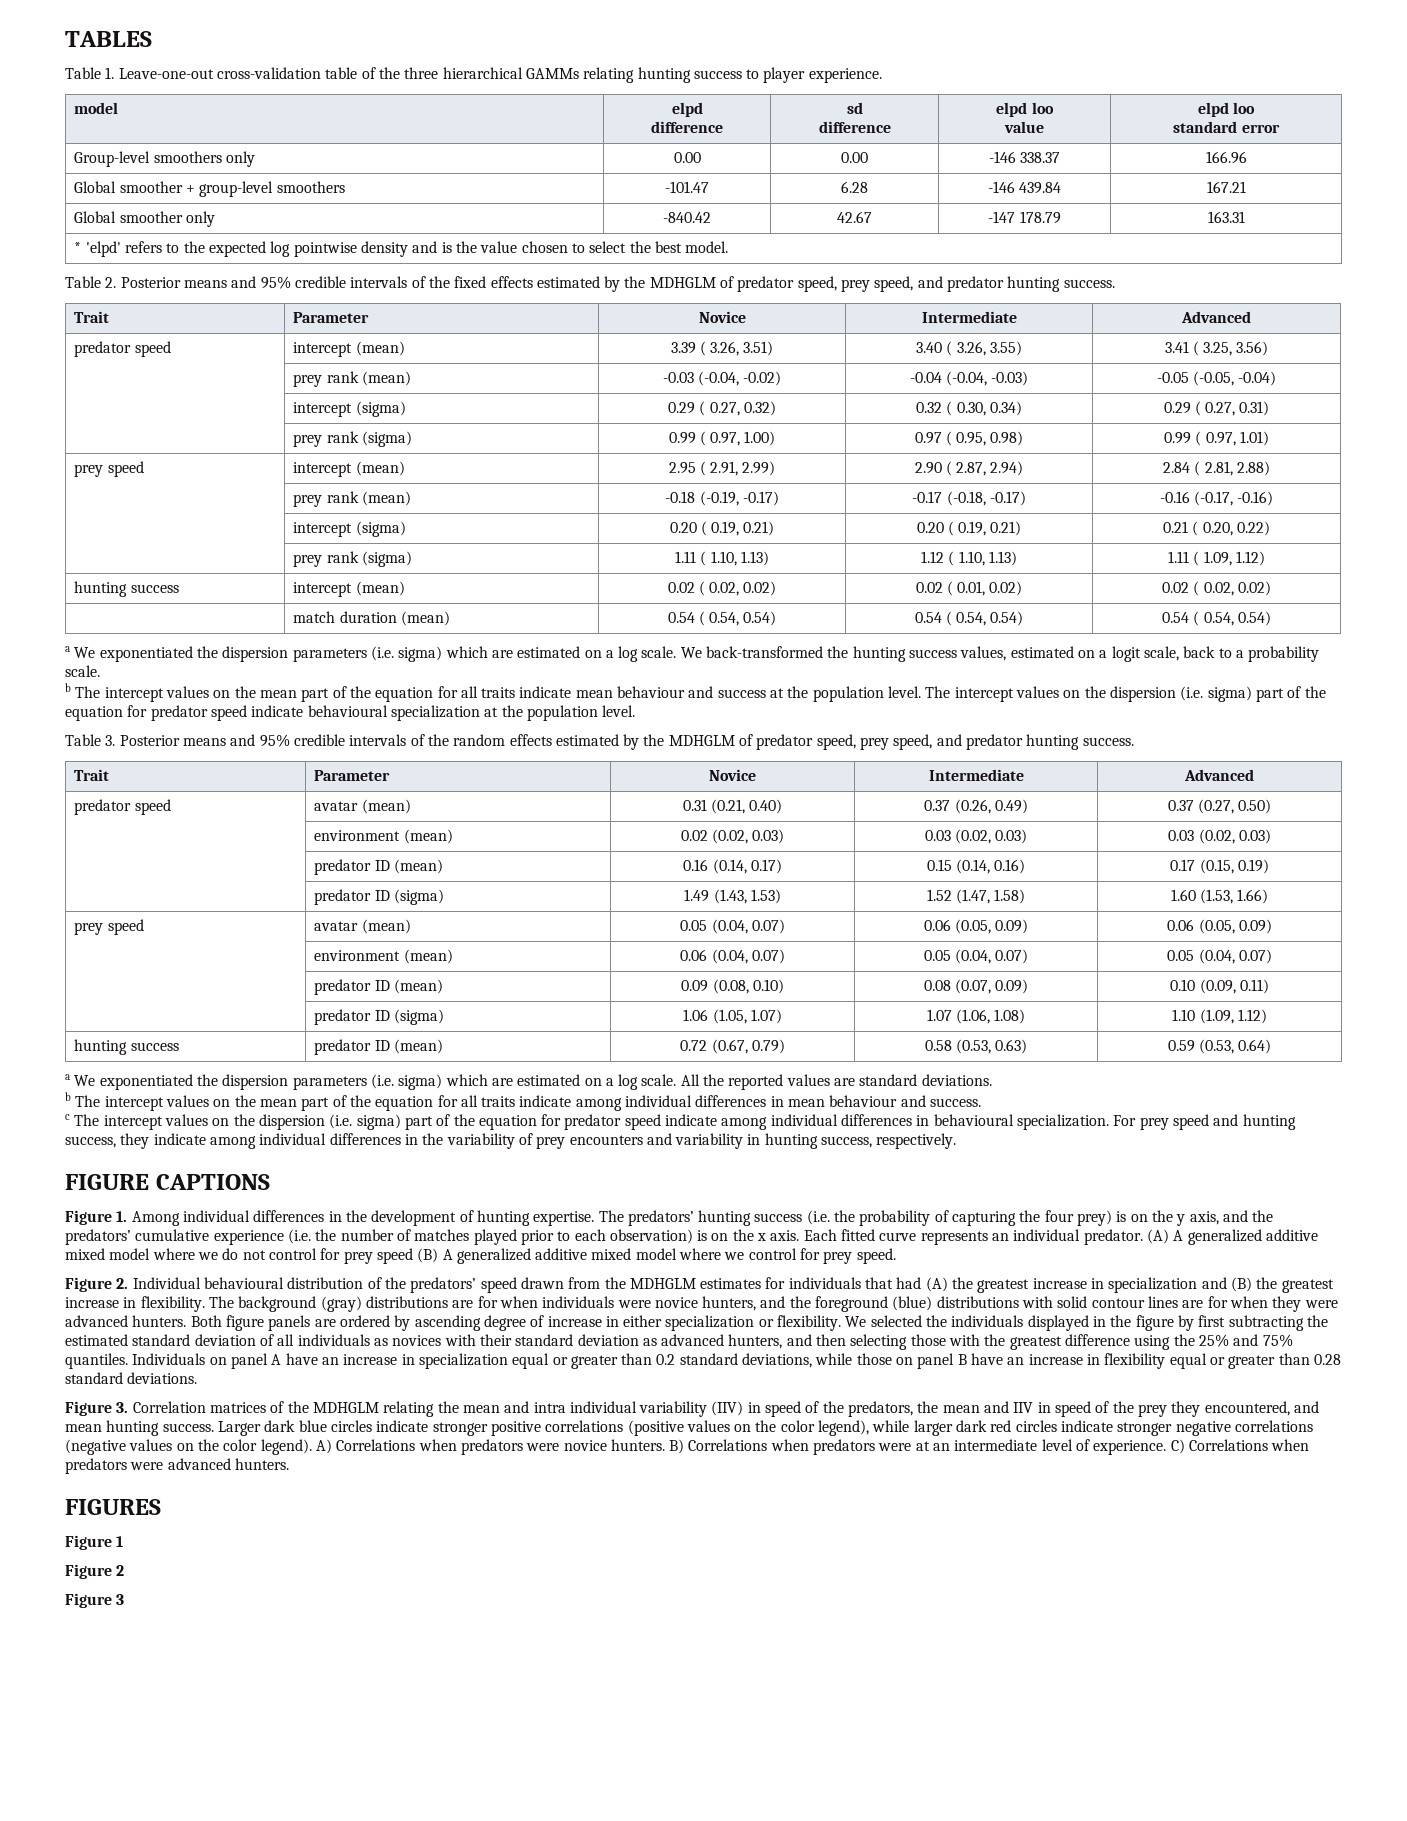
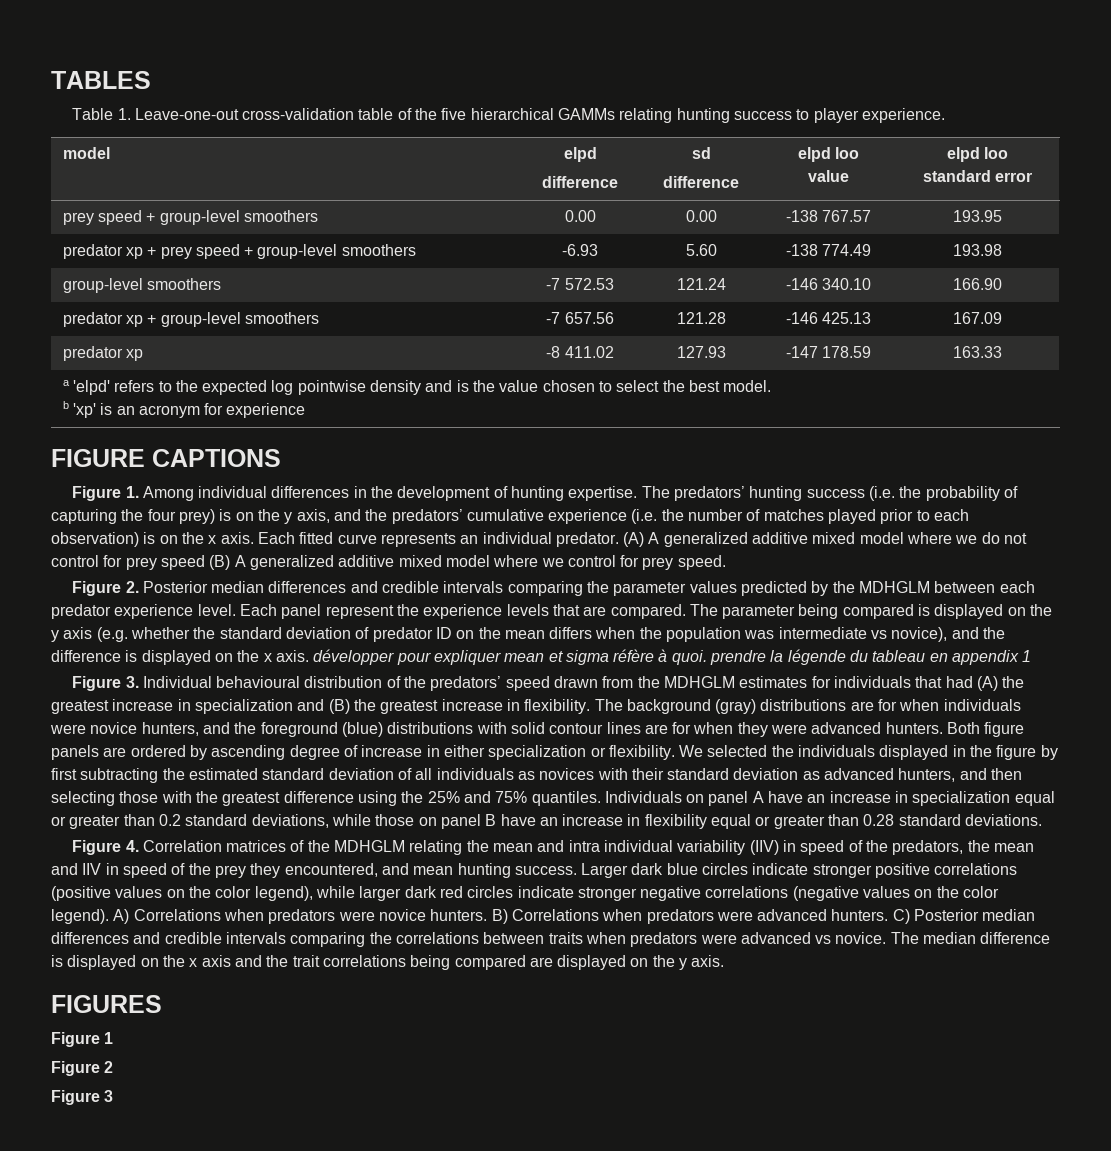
- Table 1. Leave-one-out cross-validation table of the three hierarchical GAMMs relating hunting success to player experience.
+ Table 1. Leave-one-out cross-validation table of the five hierarchical GAMMs relating hunting success to player experience.
- Group-level smoothers only | 0.00 | 0.00 | -146 338.37 | 166.96
- Global smoother + group-level smoothers | -101.47 | 6.28 | -146 439.84 | 167.21
- Global smoother only | -840.42 | 42.67 | -147 178.79 | 163.31
- * 'elpd' refers to the expected log pointwise density and is the value chosen to select the best model.
- Table 2. Posterior means and 95% credible intervals of the fixed effects estimated by the MDHGLM of predator speed, prey speed, and predator hunting success.
- Trait | Parameter | Novice | Intermediate | Advanced
- predator speed | intercept (mean) | 3.39 ( 3.26, 3.51) | 3.40 ( 3.26, 3.55) | 3.41 ( 3.25, 3.56)
- | prey rank (mean) | -0.03 (-0.04, -0.02) | -0.04 (-0.04, -0.03) | -0.05 (-0.05, -0.04)
- | intercept (sigma) | 0.29 ( 0.27, 0.32) | 0.32 ( 0.30, 0.34) | 0.29 ( 0.27, 0.31)
- | prey rank (sigma) | 0.99 ( 0.97, 1.00) | 0.97 ( 0.95, 0.98) | 0.99 ( 0.97, 1.01)
- prey speed | intercept (mean) | 2.95 ( 2.91, 2.99) | 2.90 ( 2.87, 2.94) | 2.84 ( 2.81, 2.88)
- | prey rank (mean) | -0.18 (-0.19, -0.17) | -0.17 (-0.18, -0.17) | -0.16 (-0.17, -0.16)
- | intercept (sigma) | 0.20 ( 0.19, 0.21) | 0.20 ( 0.19, 0.21) | 0.21 ( 0.20, 0.22)
- | prey rank (sigma) | 1.11 ( 1.10, 1.13) | 1.12 ( 1.10, 1.13) | 1.11 ( 1.09, 1.12)
- hunting success | intercept (mean) | 0.02 ( 0.02, 0.02) | 0.02 ( 0.01, 0.02) | 0.02 ( 0.02, 0.02)
- | match duration (mean) | 0.54 ( 0.54, 0.54) | 0.54 ( 0.54, 0.54) | 0.54 ( 0.54, 0.54)
- a We exponentiated the dispersion parameters (i.e. sigma) which are estimated on a log scale. We back-transformed the hunting success values, estimated on a logit scale, back to a probability scale.
- b The intercept values on the mean part of the equation for all traits indicate mean behaviour and success at the population level. The intercept values on the dispersion (i.e. sigma) part of the equation for predator speed indicate behavioural specialization at the population level.
- Table 3. Posterior means and 95% credible intervals of the random effects estimated by the MDHGLM of predator speed, prey speed, and predator hunting success.
- Trait | Parameter | Novice | Intermediate | Advanced
- predator speed | avatar (mean) | 0.31 (0.21, 0.40) | 0.37 (0.26, 0.49) | 0.37 (0.27, 0.50)
- | environment (mean) | 0.02 (0.02, 0.03) | 0.03 (0.02, 0.03) | 0.03 (0.02, 0.03)
- | predator ID (mean) | 0.16 (0.14, 0.17) | 0.15 (0.14, 0.16) | 0.17 (0.15, 0.19)
- | predator ID (sigma) | 1.49 (1.43, 1.53) | 1.52 (1.47, 1.58) | 1.60 (1.53, 1.66)
- prey speed | avatar (mean) | 0.05 (0.04, 0.07) | 0.06 (0.05, 0.09) | 0.06 (0.05, 0.09)
- | environment (mean) | 0.06 (0.04, 0.07) | 0.05 (0.04, 0.07) | 0.05 (0.04, 0.07)
- | predator ID (mean) | 0.09 (0.08, 0.10) | 0.08 (0.07, 0.09) | 0.10 (0.09, 0.11)
- | predator ID (sigma) | 1.06 (1.05, 1.07) | 1.07 (1.06, 1.08) | 1.10 (1.09, 1.12)
- hunting success | predator ID (mean) | 0.72 (0.67, 0.79) | 0.58 (0.53, 0.63) | 0.59 (0.53, 0.64)
- a We exponentiated the dispersion parameters (i.e. sigma) which are estimated on a log scale. All the reported values are standard deviations.
- b The intercept values on the mean part of the equation for all traits indicate among individual differences in mean behaviour and success.
- c The intercept values on the dispersion (i.e. sigma) part of the equation for predator speed indicate among individual differences in behavioural specialization. For prey speed and hunting success, they indicate among individual differences in the variability of prey encounters and variability in hunting success, respectively.
+ prey speed + group-level smoothers | 0.00 | 0.00 | -138 767.57 | 193.95
+ predator xp + prey speed + group-level smoothers | -6.93 | 5.60 | -138 774.49 | 193.98
+ group-level smoothers | -7 572.53 | 121.24 | -146 340.10 | 166.90
+ predator xp + group-level smoothers | -7 657.56 | 121.28 | -146 425.13 | 167.09
+ predator xp | -8 411.02 | 127.93 | -147 178.59 | 163.33
+ a 'elpd' refers to the expected log pointwise density and is the value chosen to select the best model.
+ b 'xp' is an acronym for experience
- Figure 2. Individual behavioural distribution of the predators’ speed drawn from the MDHGLM estimates for individuals that had (A) the greatest increase in specialization and (B) the greatest increase in flexibility.
+ Figure 2. Posterior median differences and credible intervals comparing the parameter values predicted by the MDHGLM between each predator experience level. Each panel represent the experience levels that are compared. The parameter being compared is displayed on the y axis (e.g. whether the standard deviation of predator ID on the mean differs when the population was intermediate vs novice), and the difference is displayed on the x axis. développer pour expliquer mean et sigma réfère à quoi. prendre la légende du tableau en appendix 1
+ Figure 3. Individual behavioural distribution of the predators’ speed drawn from the MDHGLM estimates for individuals that had (A) the greatest increase in specialization and (B) the greatest increase in flexibility.
- Figure 3. Correlation matrices of the MDHGLM relating the mean and intra individual variability (IIV) in speed of the predators, the mean and IIV in speed of the prey they encountered, and mean hunting success.
+ Figure 4. Correlation matrices of the MDHGLM relating the mean and intra individual variability (IIV) in speed of the predators, the mean and IIV in speed of the prey they encountered, and mean hunting success.
- B) Correlations when predators were at an intermediate level of experience. C) Correlations when predators were advanced hunters.
+ B) Correlations when predators were advanced hunters. C) Posterior median differences and credible intervals comparing the correlations between traits when predators were advanced vs novice. The median difference is displayed on the x axis and the trait correlations being compared are displayed on the y axis.

